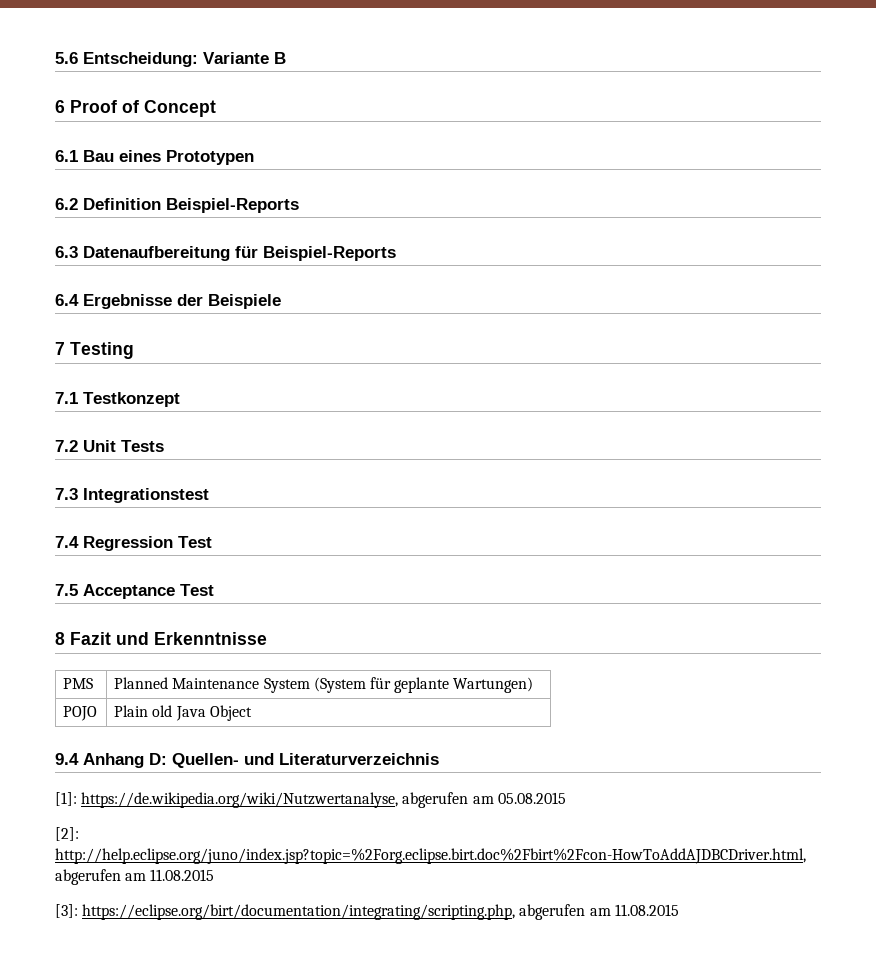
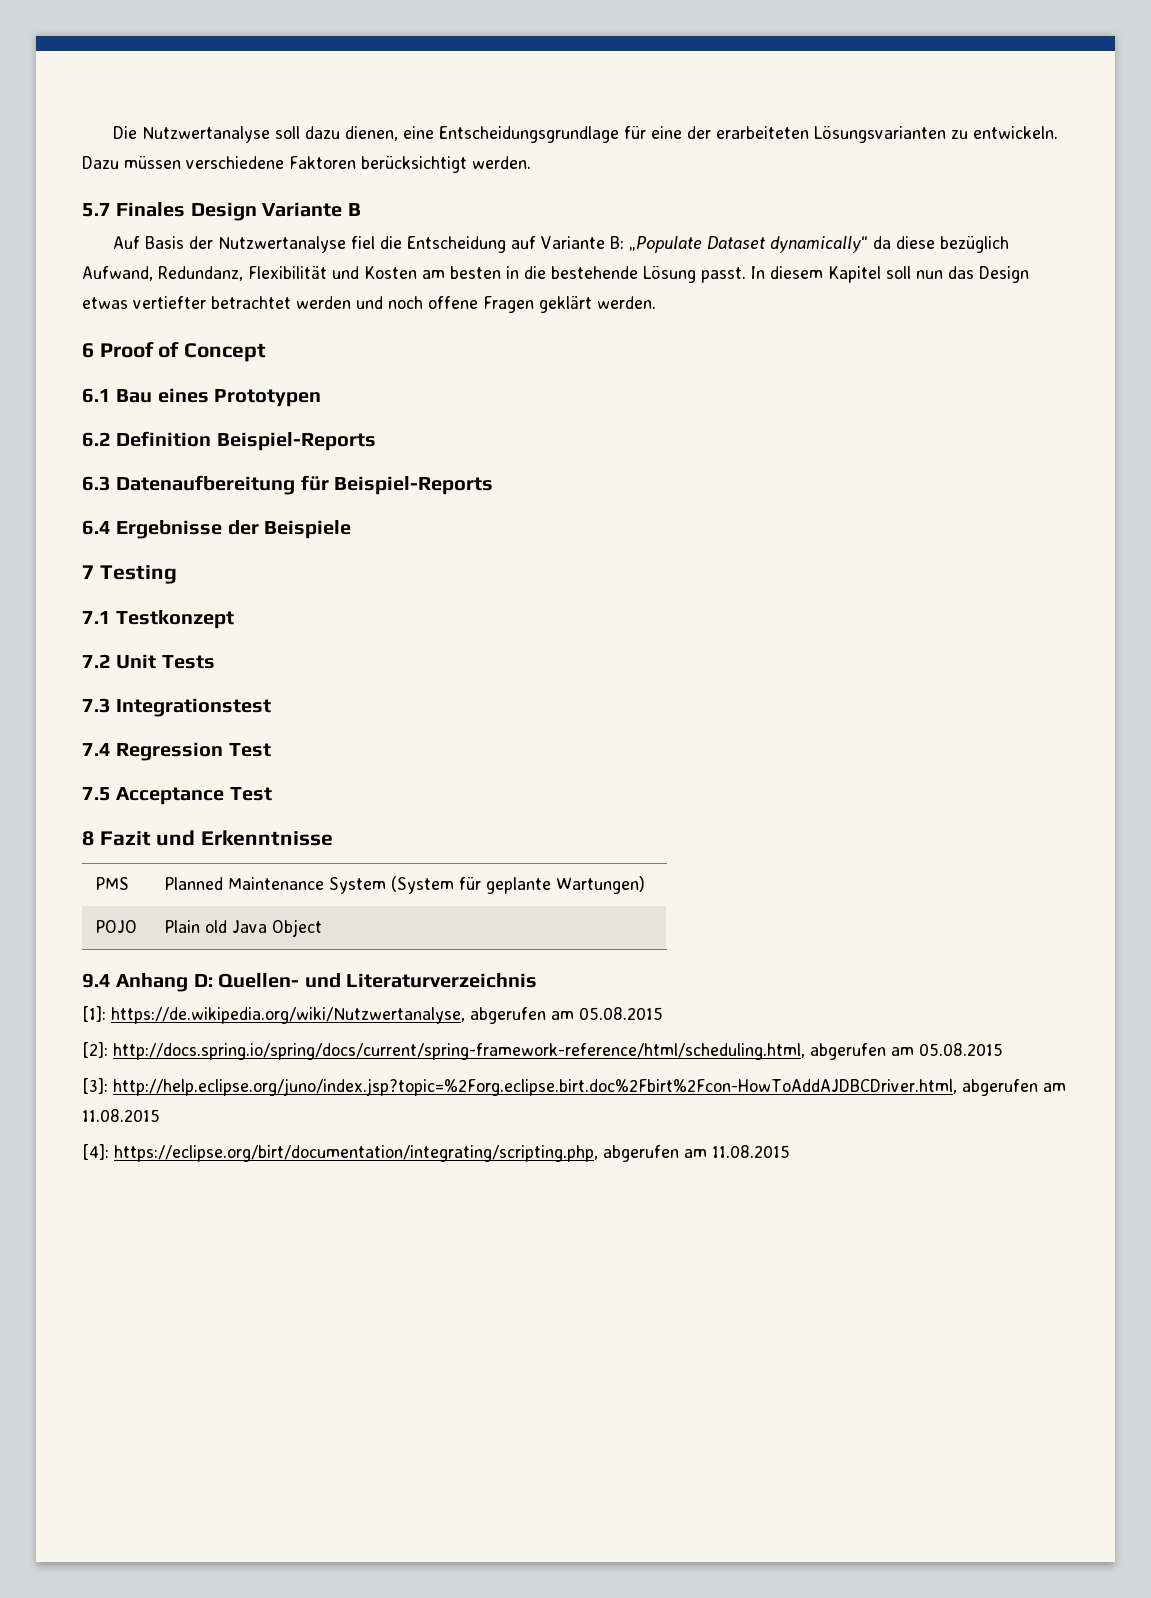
- 5.6 Entscheidung: Variante B
+ Die Nutzwertanalyse soll dazu dienen, eine Entscheidungsgrundlage für eine der erarbeiteten Lösungsvarianten zu entwickeln. Dazu müssen verschiedene Faktoren berücksichtigt werden.
+ 5.7 Finales Design Variante B
+ Auf Basis der Nutzwertanalyse fiel die Entscheidung auf Variante B: „Populate Dataset dynamically“ da diese bezüglich Aufwand, Redundanz, Flexibilität und Kosten am besten in die bestehende Lösung passt. In diesem Kapitel soll nun das Design etwas vertiefter betrachtet werden und noch offene Fragen geklärt werden.
- [2]: http://help.eclipse.org/juno/index.jsp?topic=%2Forg.eclipse.birt.doc%2Fbirt%2Fcon-HowToAddAJDBCDriver.html, abgerufen am 11.08.2015
+ [2]: http://docs.spring.io/spring/docs/current/spring-framework-reference/html/scheduling.html, abgerufen am 05.08.2015
+ [3]: http://help.eclipse.org/juno/index.jsp?topic=%2Forg.eclipse.birt.doc%2Fbirt%2Fcon-HowToAddAJDBCDriver.html, abgerufen am 11.08.2015
- [3]: https://eclipse.org/birt/documentation/integrating/scripting.php, abgerufen am 11.08.2015
+ [4]: https://eclipse.org/birt/documentation/integrating/scripting.php, abgerufen am 11.08.2015

